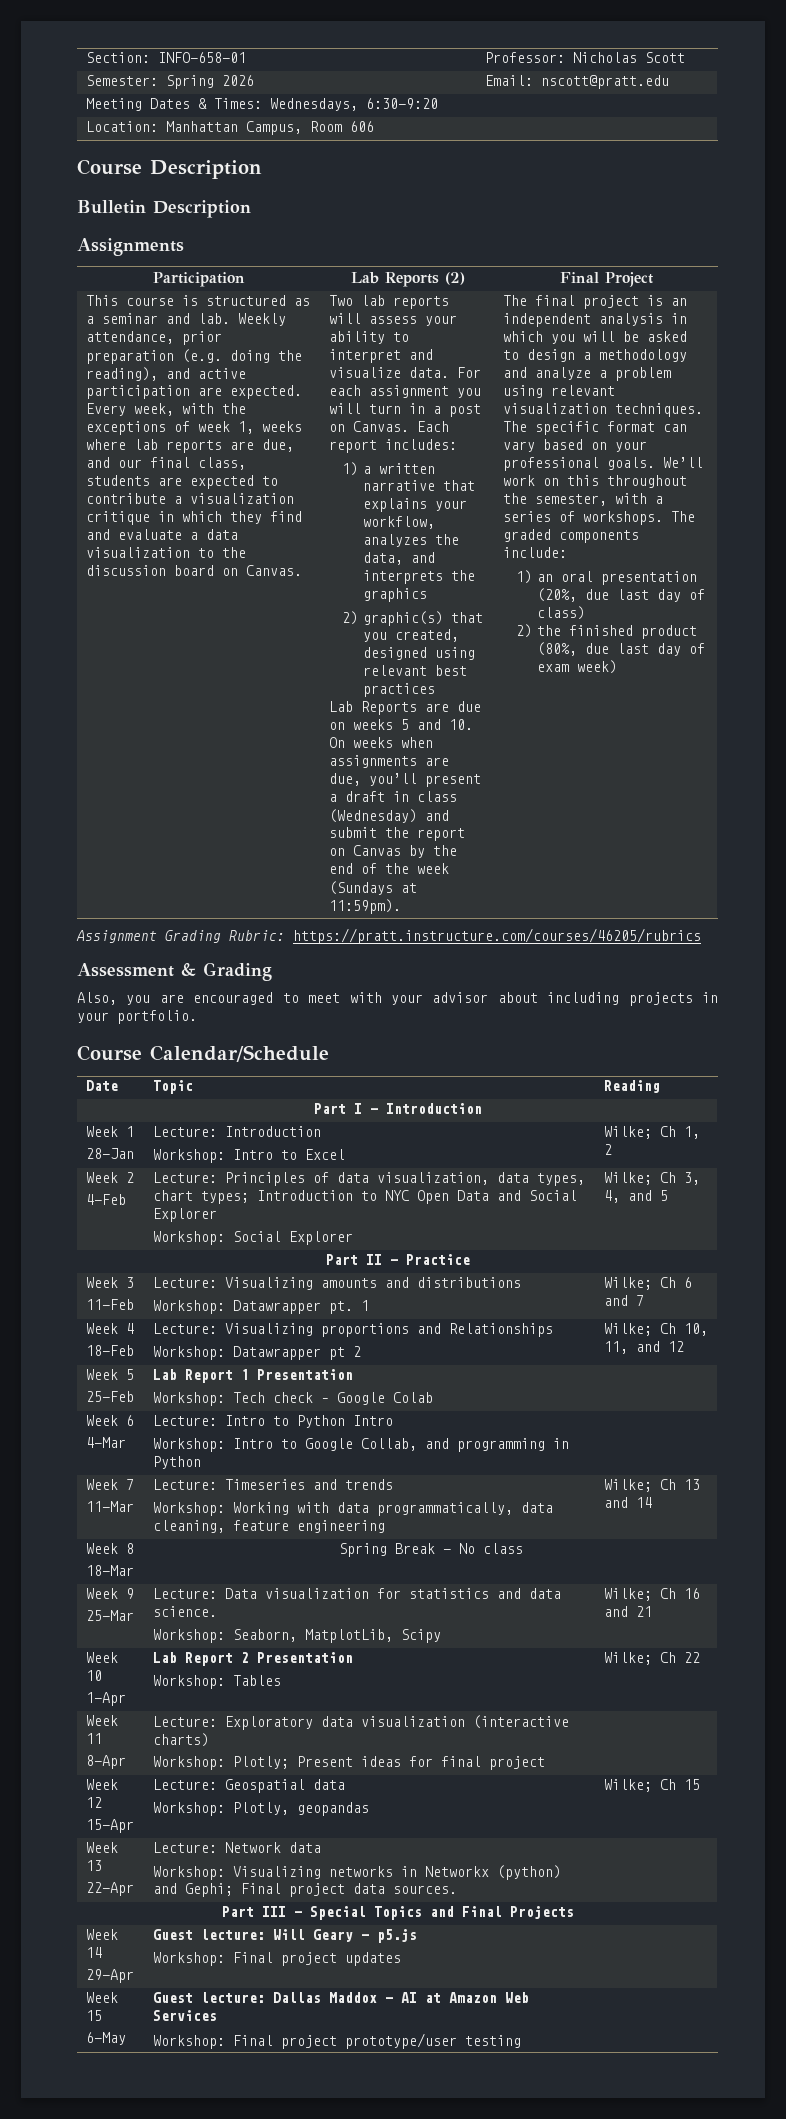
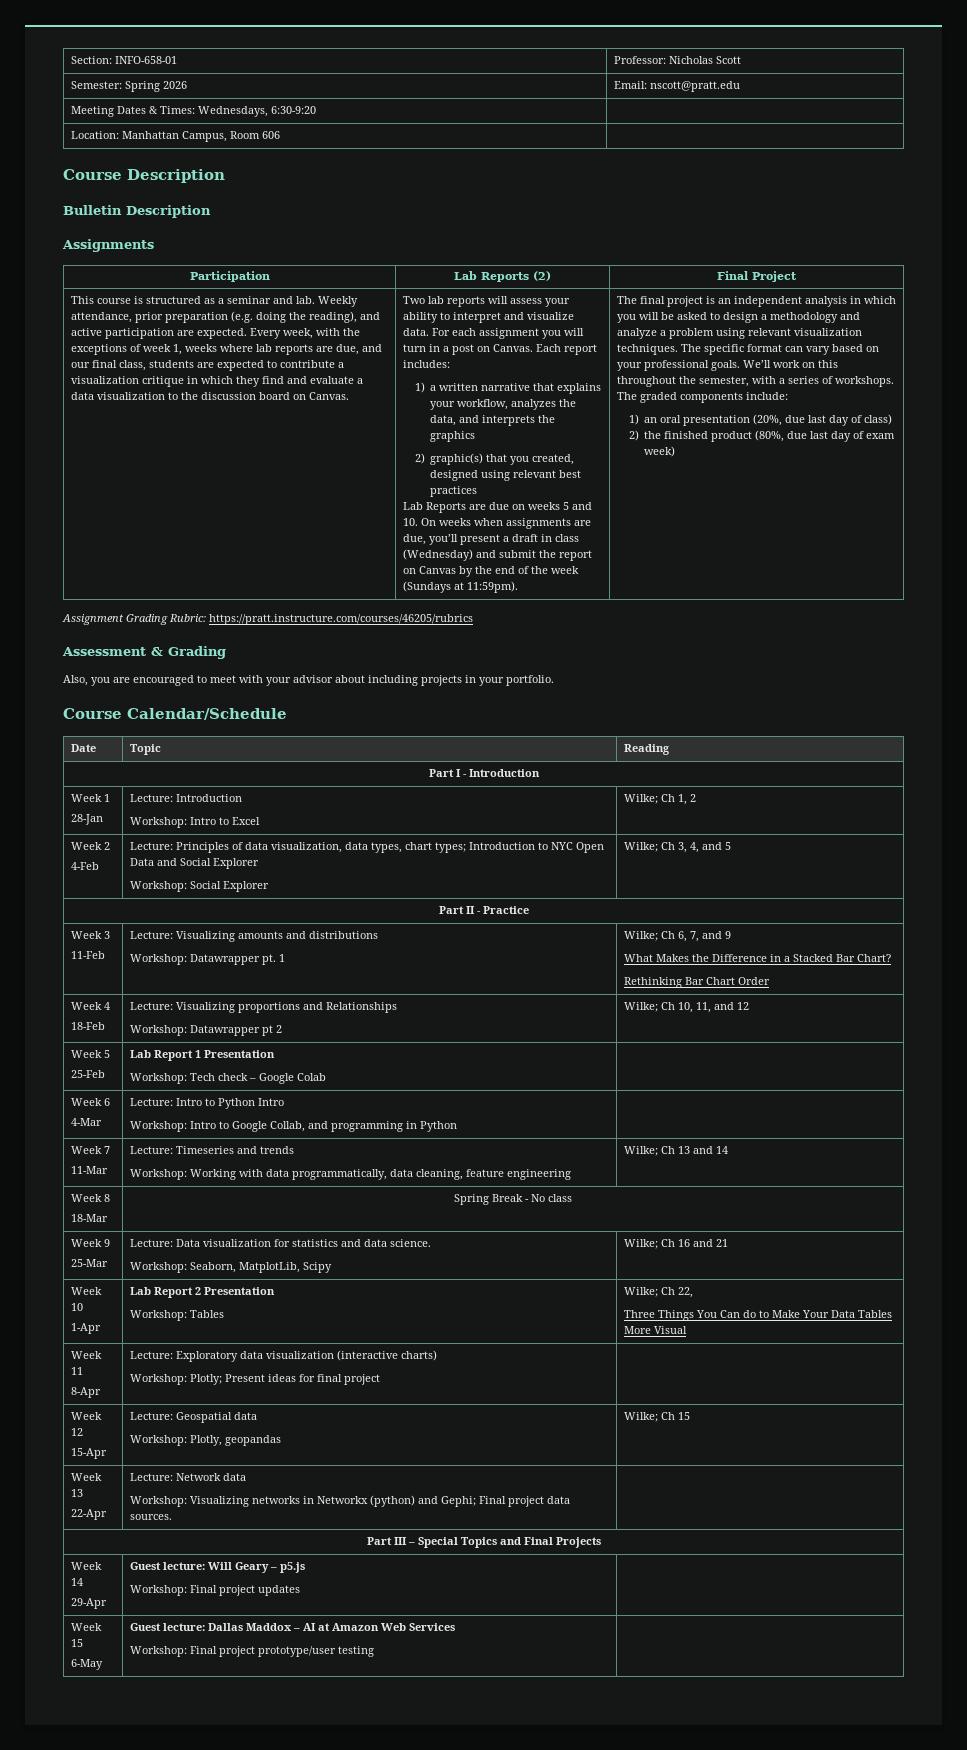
  Week 3
  11-Feb | Lecture: Visualizing amounts and distributions
- Workshop: Datawrapper pt. 1 | Wilke; Ch 6 and 7
+ Workshop: Datawrapper pt. 1 | Wilke; Ch 6, 7, and 9
+ What Makes the Difference in a Stacked Bar Chart?
+ Rethinking Bar Chart Order
  Week 10
  1-Apr | Lab Report 2 Presentation
- Workshop: Tables | Wilke; Ch 22
+ Workshop: Tables | Wilke; Ch 22,
+ Three Things You Can do to Make Your Data Tables More Visual

